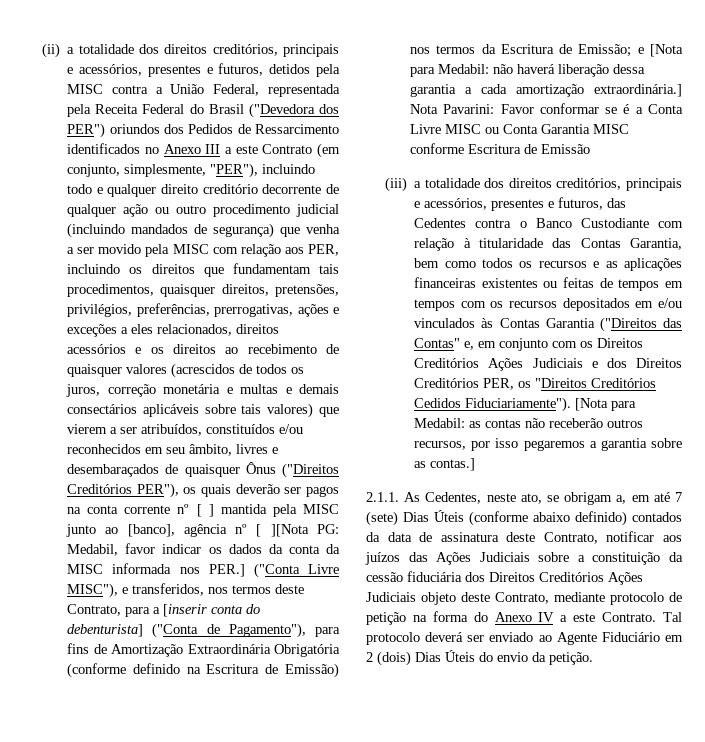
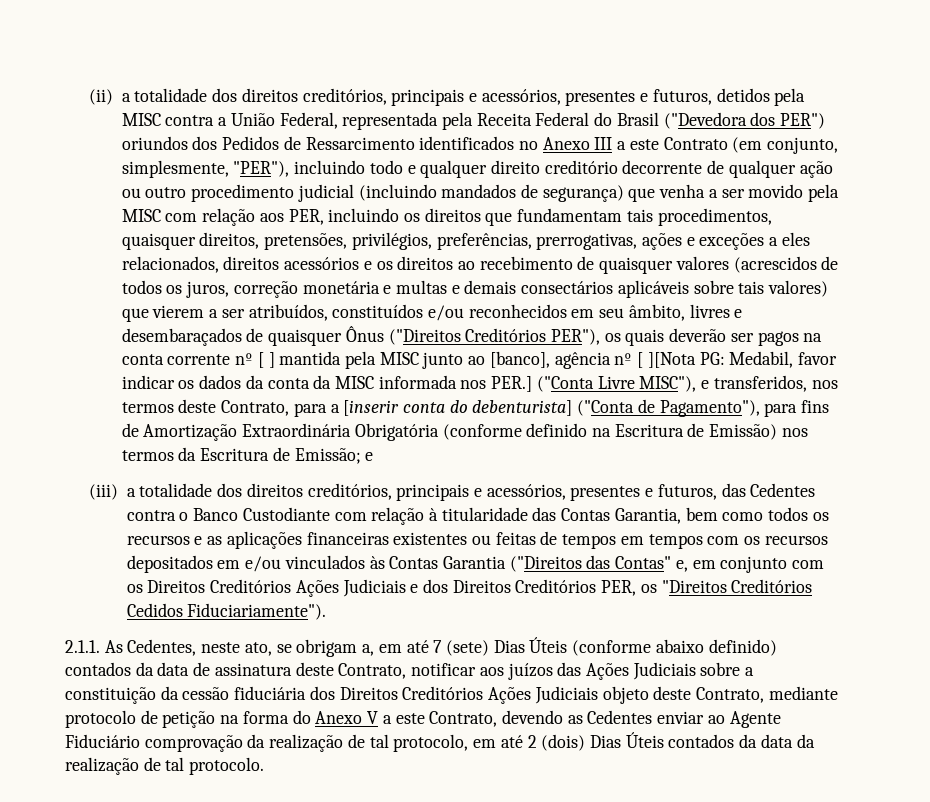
- Medabil, favor indicar os dados da conta da MISC informada nos PER.] ("Conta Livre MISC"), e transferidos, nos termos deste Contrato, para a [inserir conta do debenturista] ("Conta de Pagamento"), para fins de Amortização Extraordinária Obrigatória (conforme definido na Escritura de Emissão) nos termos da Escritura de Emissão; e [Nota para Medabil: não haverá liberação dessa garantia a cada amortização extraordinária.] Nota Pavarini: Favor conformar se é a Conta Livre MISC ou Conta Garantia MISC conforme Escritura de Emissão
+ Medabil, favor indicar os dados da conta da MISC informada nos PER.] ("Conta Livre MISC"), e transferidos, nos termos deste Contrato, para a [inserir conta do debenturista] ("Conta de Pagamento"), para fins de Amortização Extraordinária Obrigatória (conforme definido na Escritura de Emissão) nos termos da Escritura de Emissão; e
- [Nota para Medabil: as contas não receberão outros recursos, por isso pegaremos a garantia sobre as contas.]
- 2.1.1. As Cedentes, neste ato, se obrigam a, em até 7 (sete) Dias Úteis (conforme abaixo definido) contados da data de assinatura deste Contrato, notificar aos juízos das Ações Judiciais sobre a constituição da cessão fiduciária dos Direitos Creditórios Ações Judiciais objeto deste Contrato, mediante protocolo de petição na forma do Anexo IV a este Contrato. Tal protocolo deverá ser enviado ao Agente Fiduciário em 2 (dois) Dias Úteis do envio da petição.
+ 2.1.1. As Cedentes, neste ato, se obrigam a, em até 7 (sete) Dias Úteis (conforme abaixo definido) contados da data de assinatura deste Contrato, notificar aos juízos das Ações Judiciais sobre a constituição da cessão fiduciária dos Direitos Creditórios Ações Judiciais objeto deste Contrato, mediante protocolo de petição na forma do Anexo V a este Contrato, devendo as Cedentes enviar ao Agente Fiduciário comprovação da realização de tal protocolo, em até 2 (dois) Dias Úteis contados da data da realização de tal protocolo.

